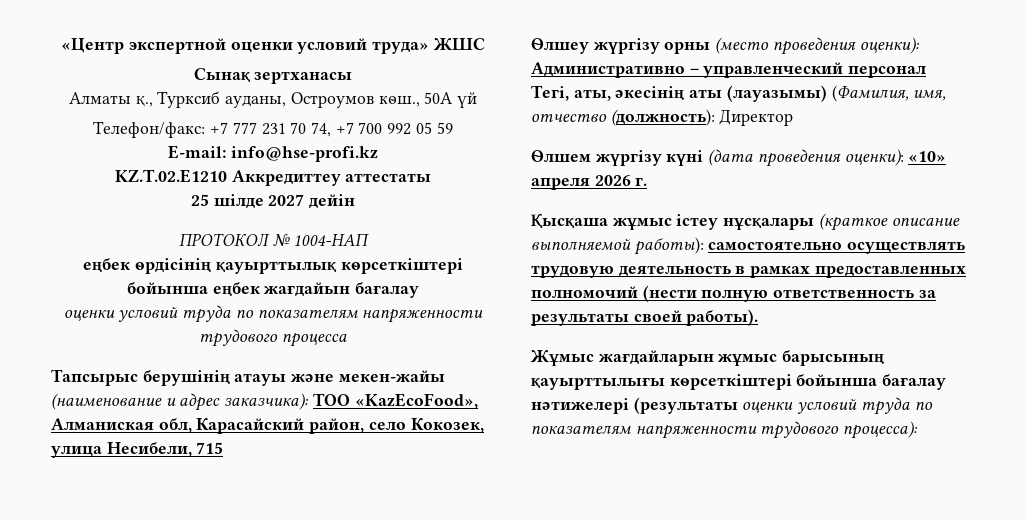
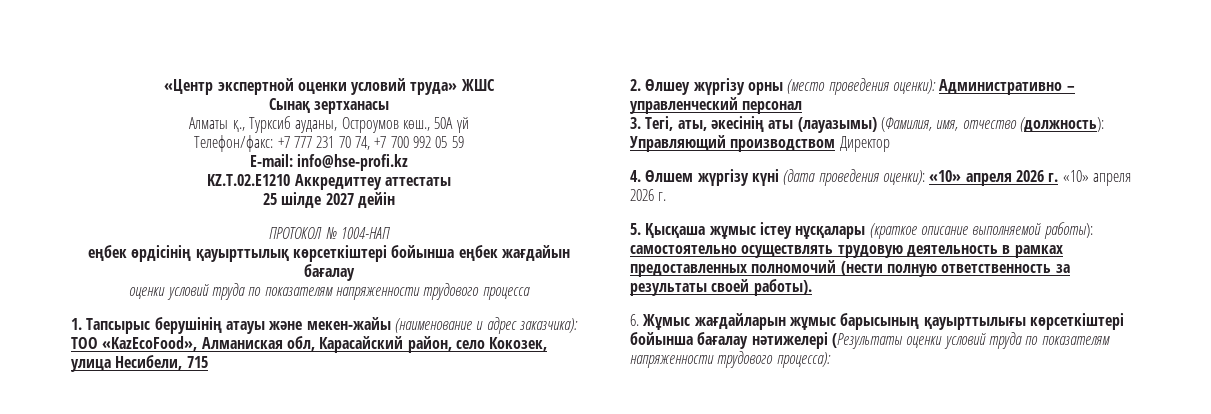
- Тапсырыс берушінің атауы және мекен-жайы (наименование и адрес заказчика): ТОО «KazEcoFood», Алманиская обл, Карасайский район, село Кокозек, улица Несибели, 715
+ 1. Тапсырыс берушінің атауы және мекен-жайы (наименование и адрес заказчика): ТОО «KazEcoFood», Алманиская обл, Карасайский район, село Кокозек, улица Несибели, 715
- Өлшеу жүргізу орны (место проведения оценки): Административно – управленческий персонал
+ 2. Өлшеу жүргізу орны (место проведения оценки): Административно – управленческий персонал
- Тегі, аты, әкесінің аты (лауазымы) (Фамилия, имя, отчество (должность): Директор
+ 3. Тегі, аты, әкесінің аты (лауазымы) (Фамилия, имя, отчество (должность): Управляющий производством Директор
- Өлшем жүргізу күні (дата проведения оценки): «10» апреля 2026 г.
- Қысқаша жұмыс істеу нұсқалары (краткое описание выполняемой работы): самостоятельно осуществлять трудовую деятельность в рамках предоставленных полномочий (нести полную ответственность за результаты своей работы).
+ 4. Өлшем жүргізу күні (дата проведения оценки): «10» апреля 2026 г. «10» апреля 2026 г.
+ 5. Қысқаша жұмыс істеу нұсқалары (краткое описание выполняемой работы): самостоятельно осуществлять трудовую деятельность в рамках предоставленных полномочий (нести полную ответственность за результаты своей работы).
- Жұмыс жағдайларын жұмыс барысының қауырттылығы көрсеткіштері бойынша бағалау нәтижелері (результаты оценки условий труда по показателям напряженности трудового процесса):
+ 6. Жұмыс жағдайларын жұмыс барысының қауырттылығы көрсеткіштері бойынша бағалау нәтижелері (Результаты оценки условий труда по показателям напряженности трудового процесса):

